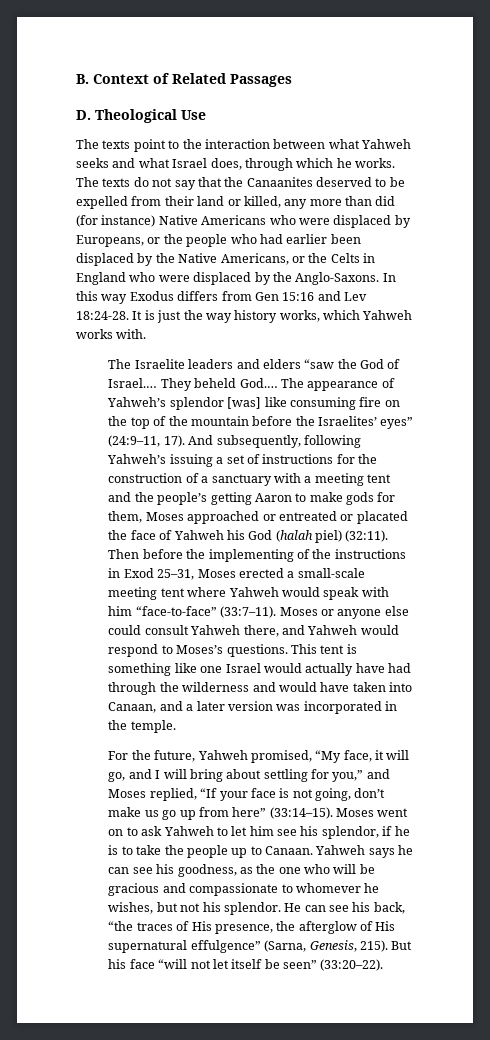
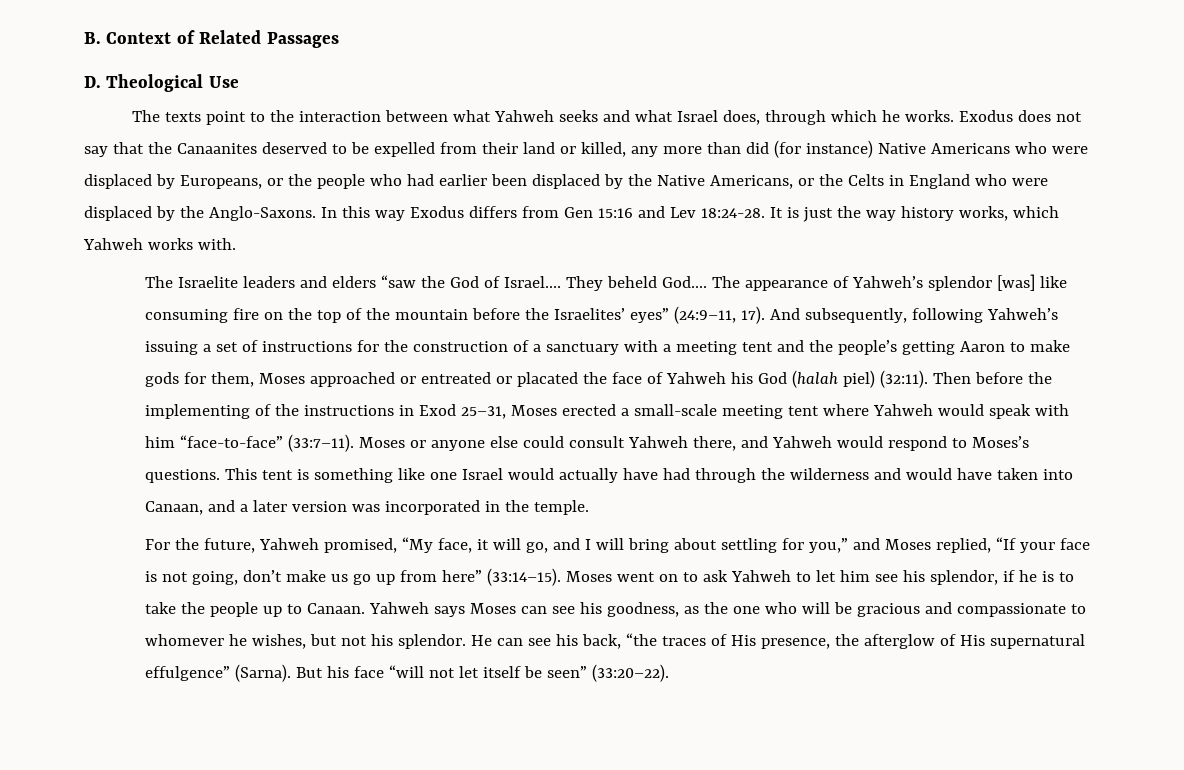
- The texts do not say that the Canaanites deserved to be expelled from their land or killed, any more than did (for instance) Native Americans who were displaced by Europeans, or the people who had earlier been displaced by the Native Americans, or the Celts in England who were displaced by the Anglo-Saxons.
+ Exodus does not say that the Canaanites deserved to be expelled from their land or killed, any more than did (for instance) Native Americans who were displaced by Europeans, or the people who had earlier been displaced by the Native Americans, or the Celts in England who were displaced by the Anglo-Saxons.
- Yahweh says he can see his goodness, as the one who will be gracious and compassionate to whomever he wishes, but not his splendor.
+ Yahweh says Moses can see his goodness, as the one who will be gracious and compassionate to whomever he wishes, but not his splendor.
- He can see his back, “the traces of His presence, the afterglow of His supernatural effulgence” (Sarna, Genesis, 215).
+ He can see his back, “the traces of His presence, the afterglow of His supernatural effulgence” (Sarna).

